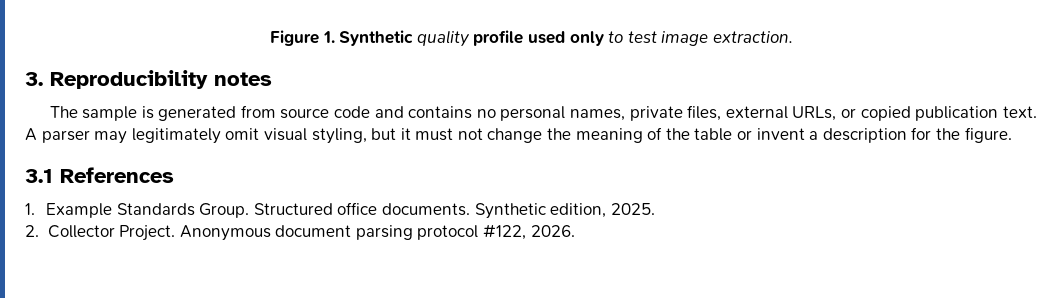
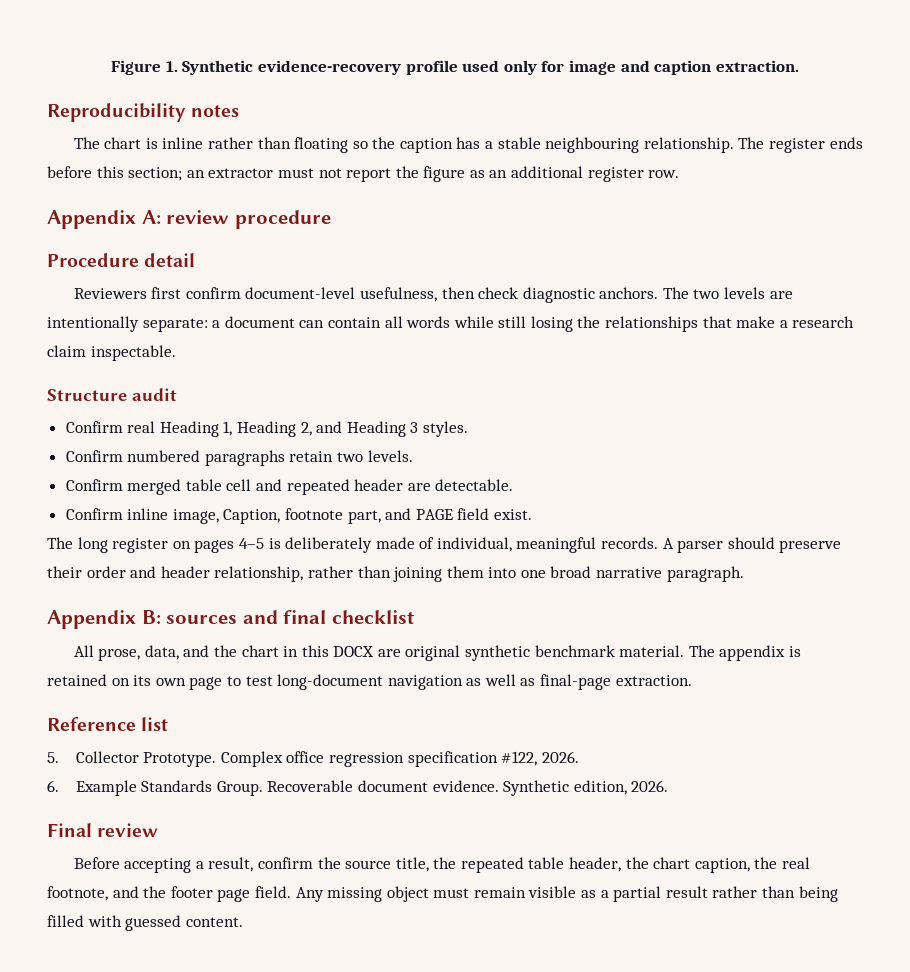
- Figure 1. Synthetic quality profile used only to test image extraction.
- 3. Reproducibility notes
+ Figure 1. Synthetic evidence-recovery profile used only for image and caption extraction.
+ Reproducibility notes
- The sample is generated from source code and contains no personal names, private files, external URLs, or copied publication text. A parser may legitimately omit visual styling, but it must not change the meaning of the table or invent a description for the figure.
- 3.1 References
- 1. Example Standards Group. Structured office documents. Synthetic edition, 2025.
- 2. Collector Project. Anonymous document parsing protocol #122, 2026.
+ The chart is inline rather than floating so the caption has a stable neighbouring relationship. The register ends before this section; an extractor must not report the figure as an additional register row.
+ Appendix A: review procedure
+ Procedure detail
+ Reviewers first confirm document-level usefulness, then check diagnostic anchors. The two levels are intentionally separate: a document can contain all words while still losing the relationships that make a research claim inspectable.
+ Structure audit
+ Confirm real Heading 1, Heading 2, and Heading 3 styles.
+ Confirm numbered paragraphs retain two levels.
+ Confirm merged table cell and repeated header are detectable.
+ Confirm inline image, Caption, footnote part, and PAGE field exist.
+ The long register on pages 4–5 is deliberately made of individual, meaningful records. A parser should preserve their order and header relationship, rather than joining them into one broad narrative paragraph.
+ Appendix B: sources and final checklist
+ All prose, data, and the chart in this DOCX are original synthetic benchmark material. The appendix is retained on its own page to test long-document navigation as well as final-page extraction.
+ Reference list
+ 5. Collector Prototype. Complex office regression specification #122, 2026.
+ 6. Example Standards Group. Recoverable document evidence. Synthetic edition, 2026.
+ Final review
+ Before accepting a result, confirm the source title, the repeated table header, the chart caption, the real footnote, and the footer page field. Any missing object must remain visible as a partial result rather than being filled with guessed content.

